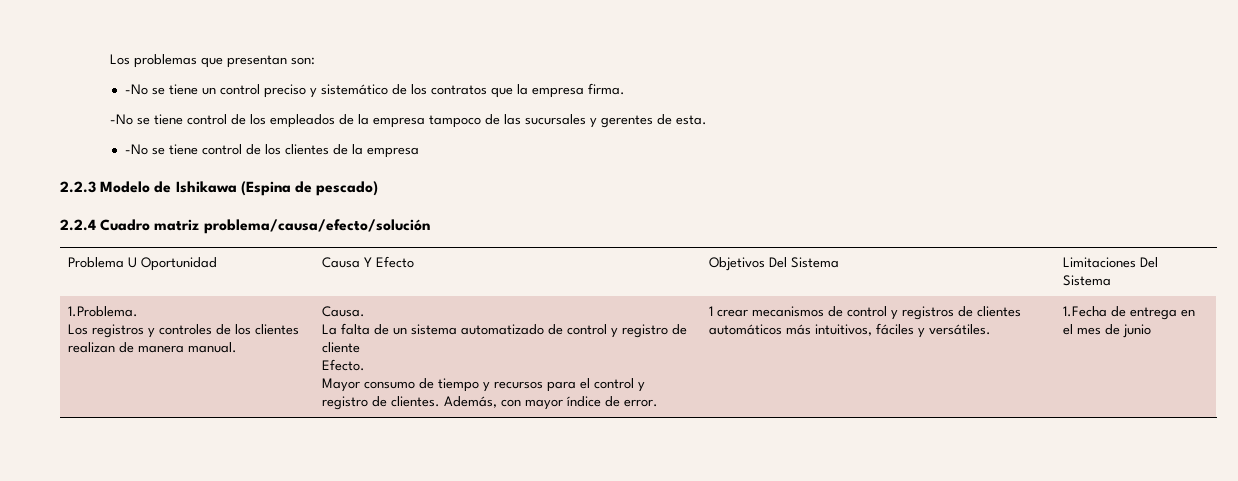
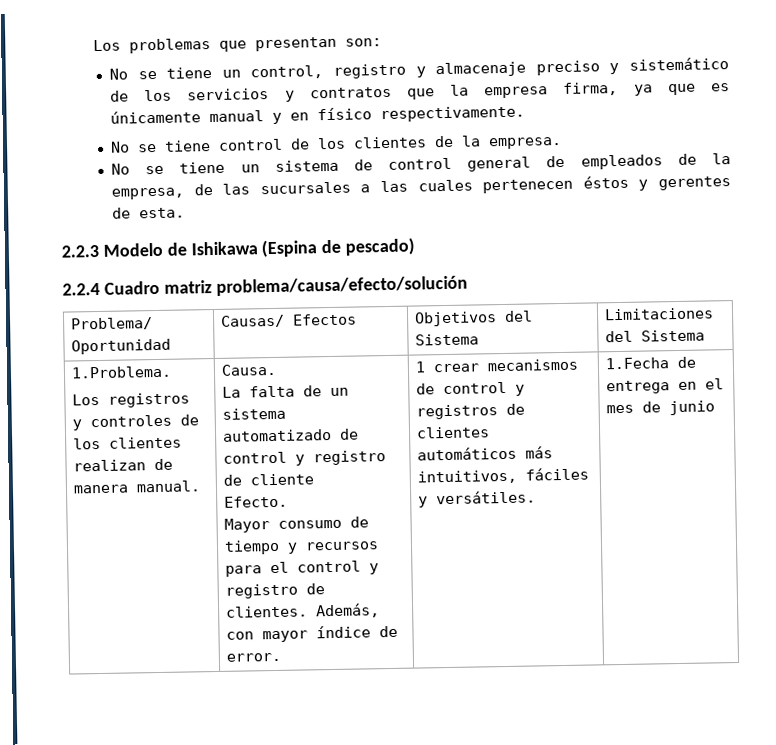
- -No se tiene un control preciso y sistemático de los contratos que la empresa firma.
- -No se tiene control de los empleados de la empresa tampoco de las sucursales y gerentes de esta.
- -No se tiene control de los clientes de la empresa
+ No se tiene un control, registro y almacenaje preciso y sistemático de los servicios y contratos que la empresa firma, ya que es únicamente manual y en físico respectivamente.
+ No se tiene control de los clientes de la empresa.
+ No se tiene un sistema de control general de empleados de la empresa, de las sucursales a las cuales pertenecen éstos y gerentes de esta.
- Problema U Oportunidad | Causa Y Efecto | Objetivos Del Sistema | Limitaciones Del Sistema
+ Problema/ Oportunidad | Causas/ Efectos | Objetivos del Sistema | Limitaciones del Sistema

